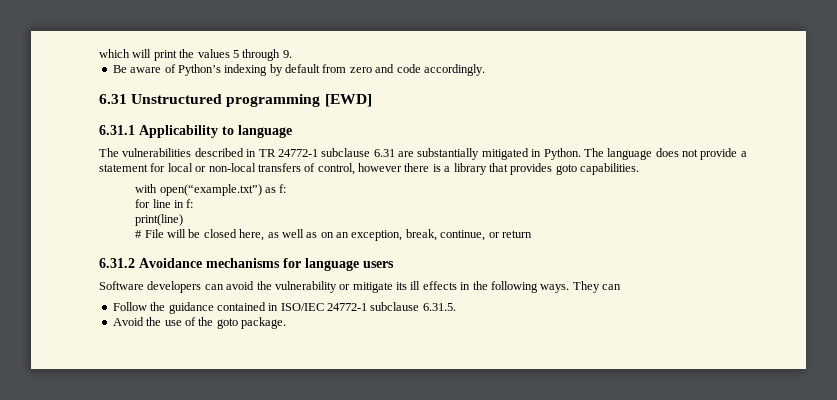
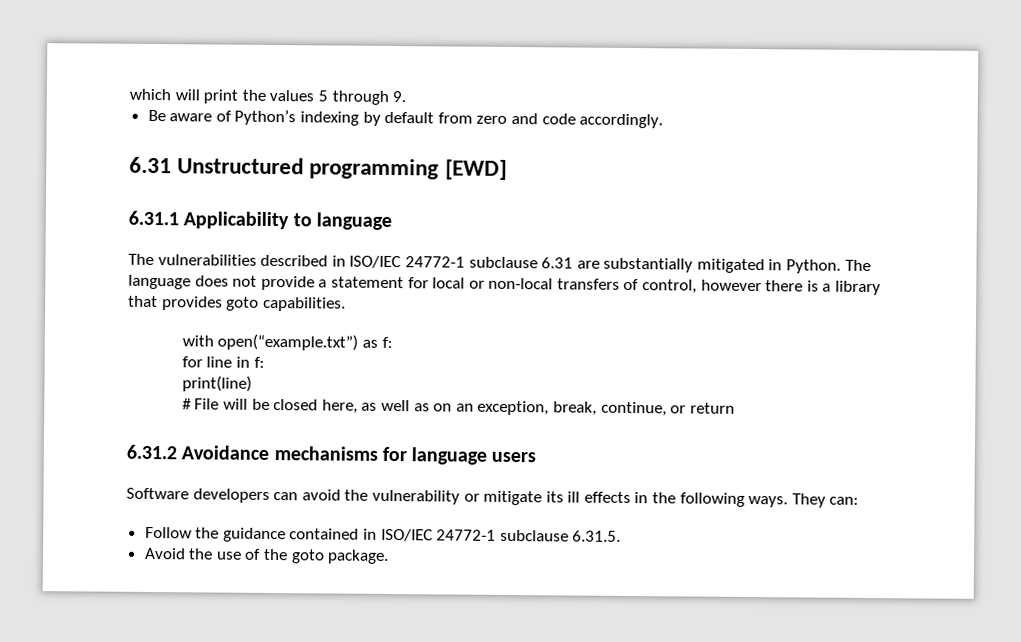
- The vulnerabilities described in TR 24772-1 subclause 6.31 are substantially mitigated in Python.
+ The vulnerabilities described in ISO/IEC 24772-1 subclause 6.31 are substantially mitigated in Python.
- They can
+ They can:

